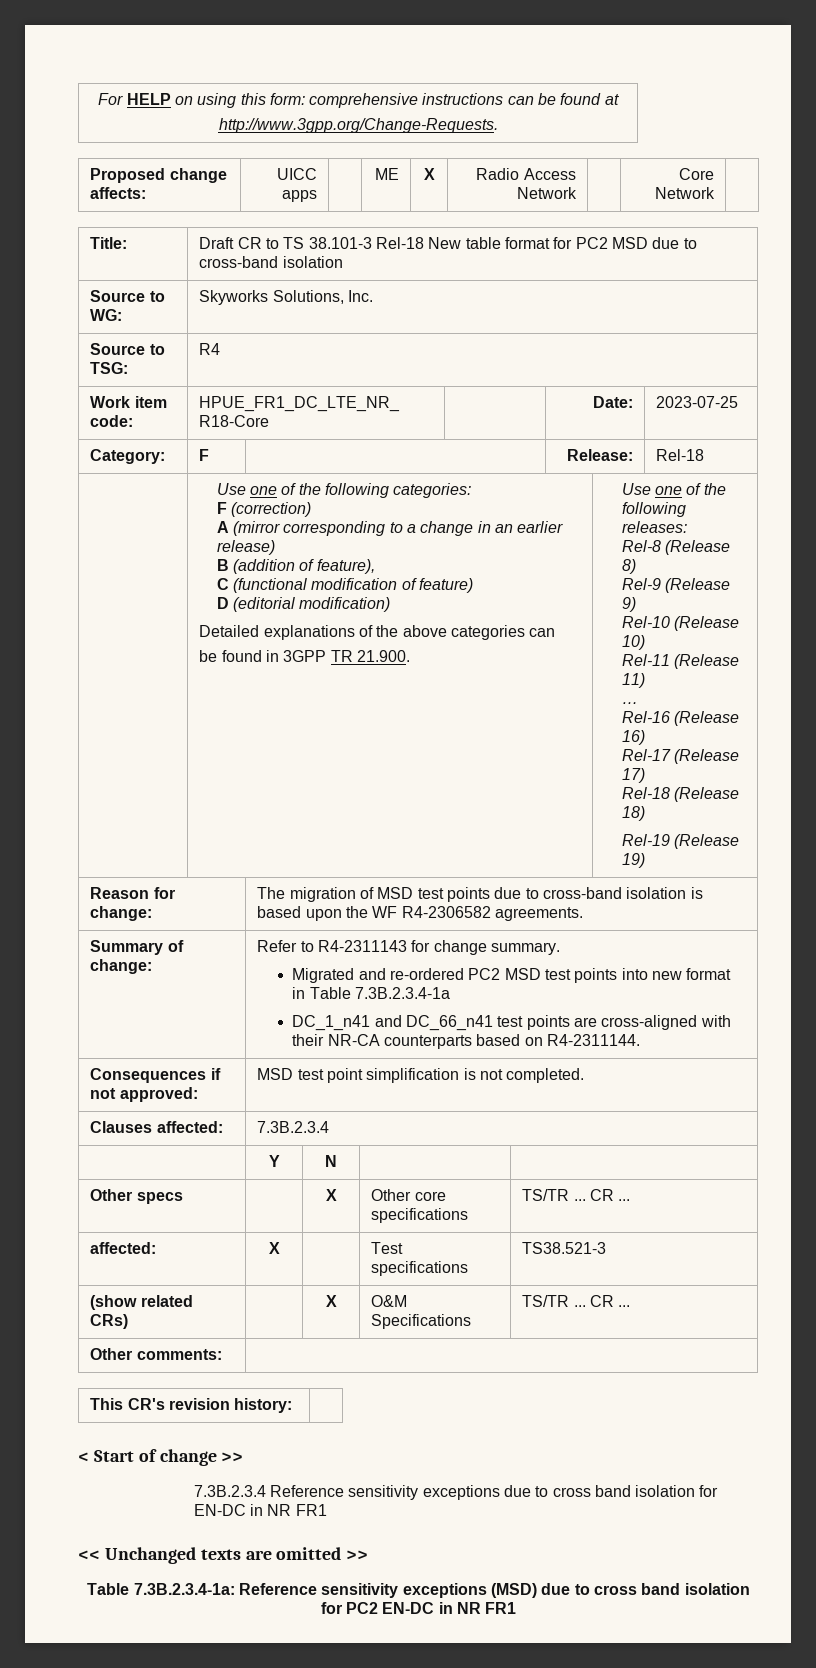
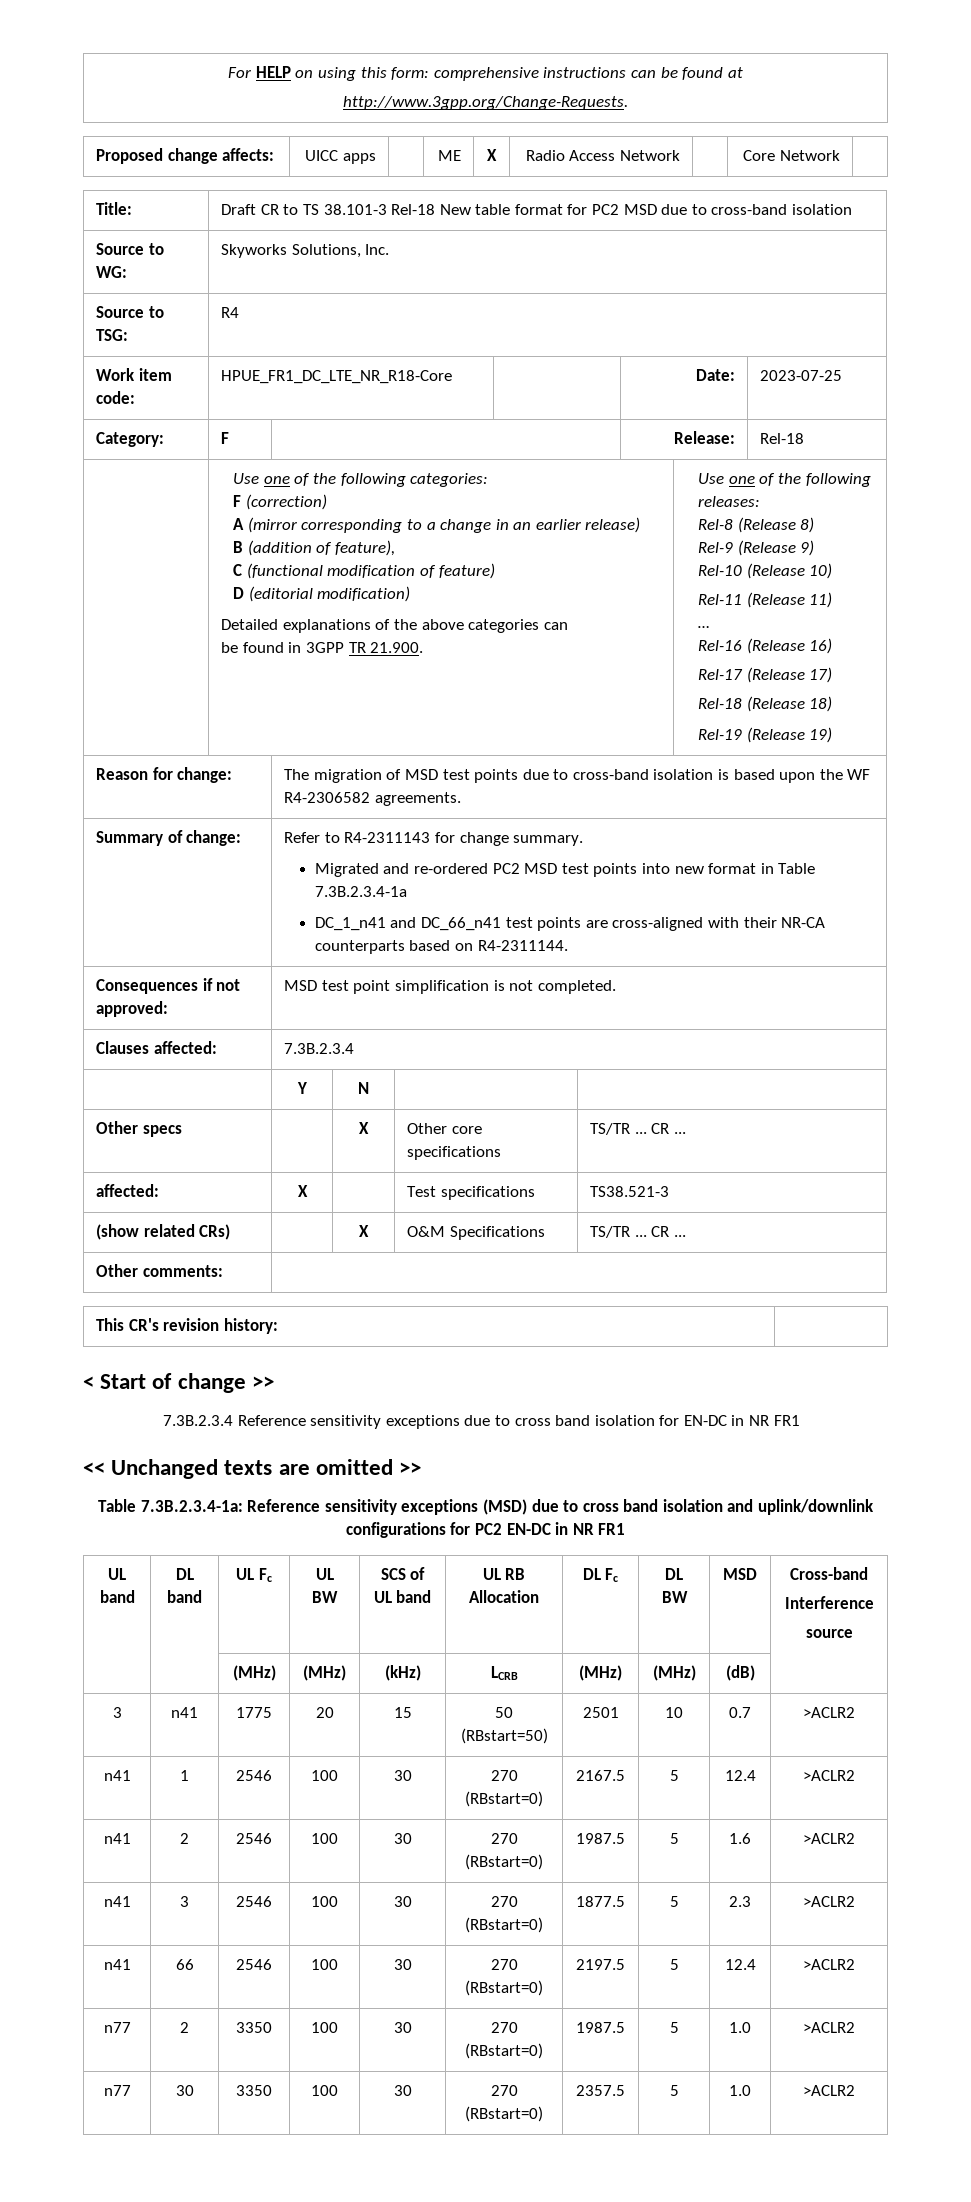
- Table 7.3B.2.3.4-1a: Reference sensitivity exceptions (MSD) due to cross band isolation for PC2 EN-DC in NR FR1
+ Table 7.3B.2.3.4-1a: Reference sensitivity exceptions (MSD) due to cross band isolation and uplink/downlink configurations for PC2 EN-DC in NR FR1
+ UL band | DL band | UL Fc | UL BW | SCS of UL band | UL RB Allocation | DL Fc | DL BW | MSD | Cross-band
+ Interference
+ source
+ | | (MHz) | (MHz) | (kHz) | LCRB | (MHz) | (MHz) | (dB) |
+ 3 | n41 | 1775 | 20 | 15 | 50 (RBstart=50) | 2501 | 10 | 0.7 | >ACLR2
+ n41 | 1 | 2546 | 100 | 30 | 270 (RBstart=0) | 2167.5 | 5 | 12.4 | >ACLR2
+ n41 | 2 | 2546 | 100 | 30 | 270 (RBstart=0) | 1987.5 | 5 | 1.6 | >ACLR2
+ n41 | 3 | 2546 | 100 | 30 | 270 (RBstart=0) | 1877.5 | 5 | 2.3 | >ACLR2
+ n41 | 66 | 2546 | 100 | 30 | 270 (RBstart=0) | 2197.5 | 5 | 12.4 | >ACLR2
+ n77 | 2 | 3350 | 100 | 30 | 270 (RBstart=0) | 1987.5 | 5 | 1.0 | >ACLR2
+ n77 | 30 | 3350 | 100 | 30 | 270 (RBstart=0) | 2357.5 | 5 | 1.0 | >ACLR2

